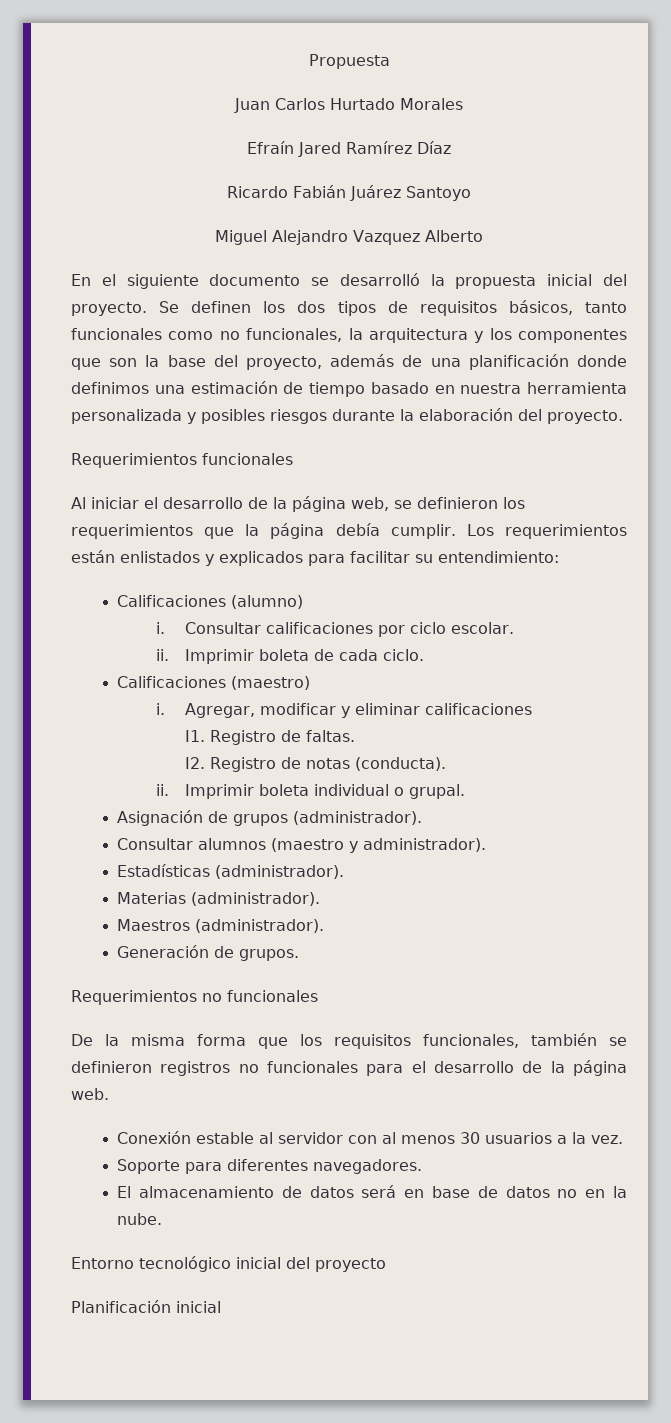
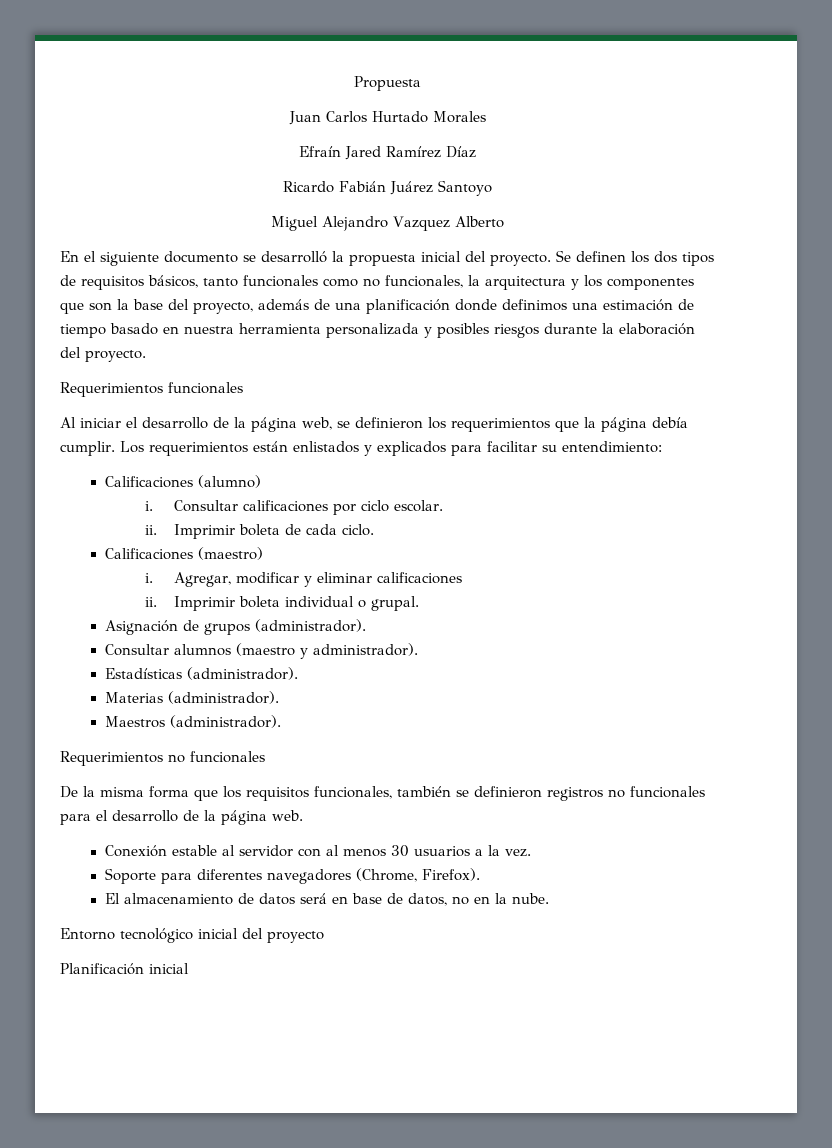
- I1. Registro de faltas.
- I2. Registro de notas (conducta).
- Generación de grupos.
- Soporte para diferentes navegadores.
+ Soporte para diferentes navegadores (Chrome, Firefox).
- El almacenamiento de datos será en base de datos no en la nube.
+ El almacenamiento de datos será en base de datos, no en la nube.

